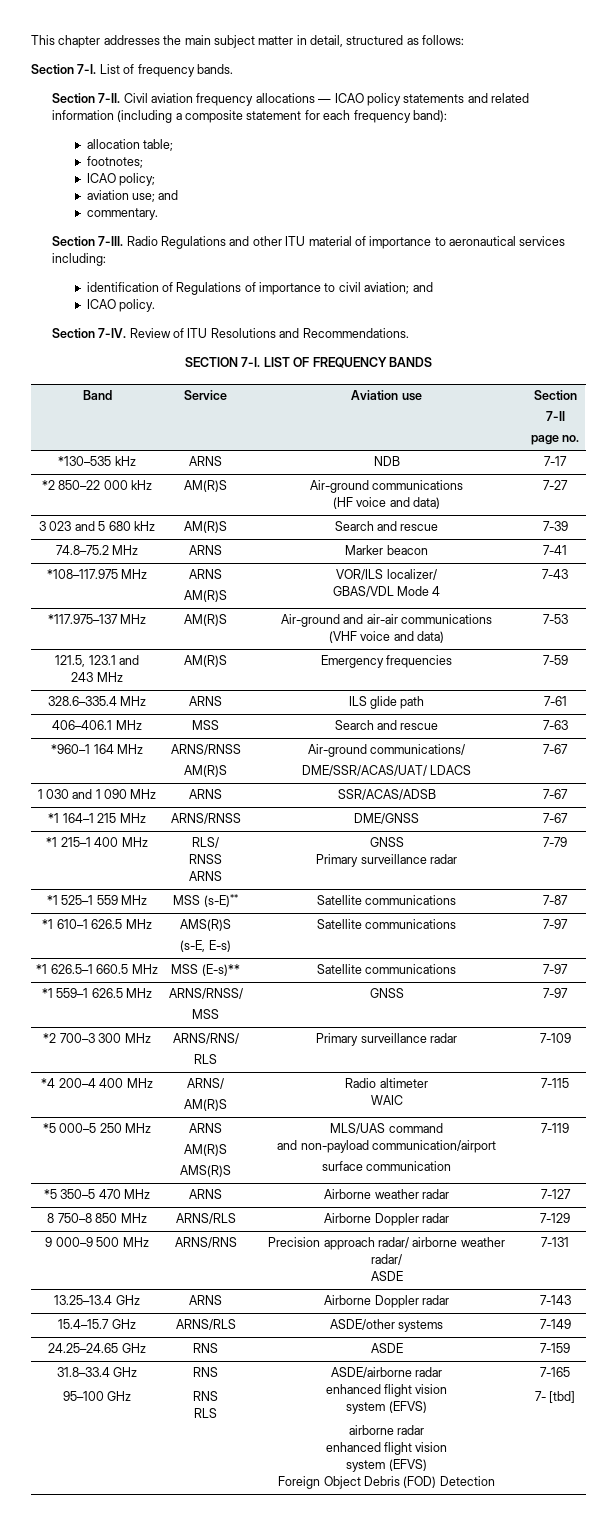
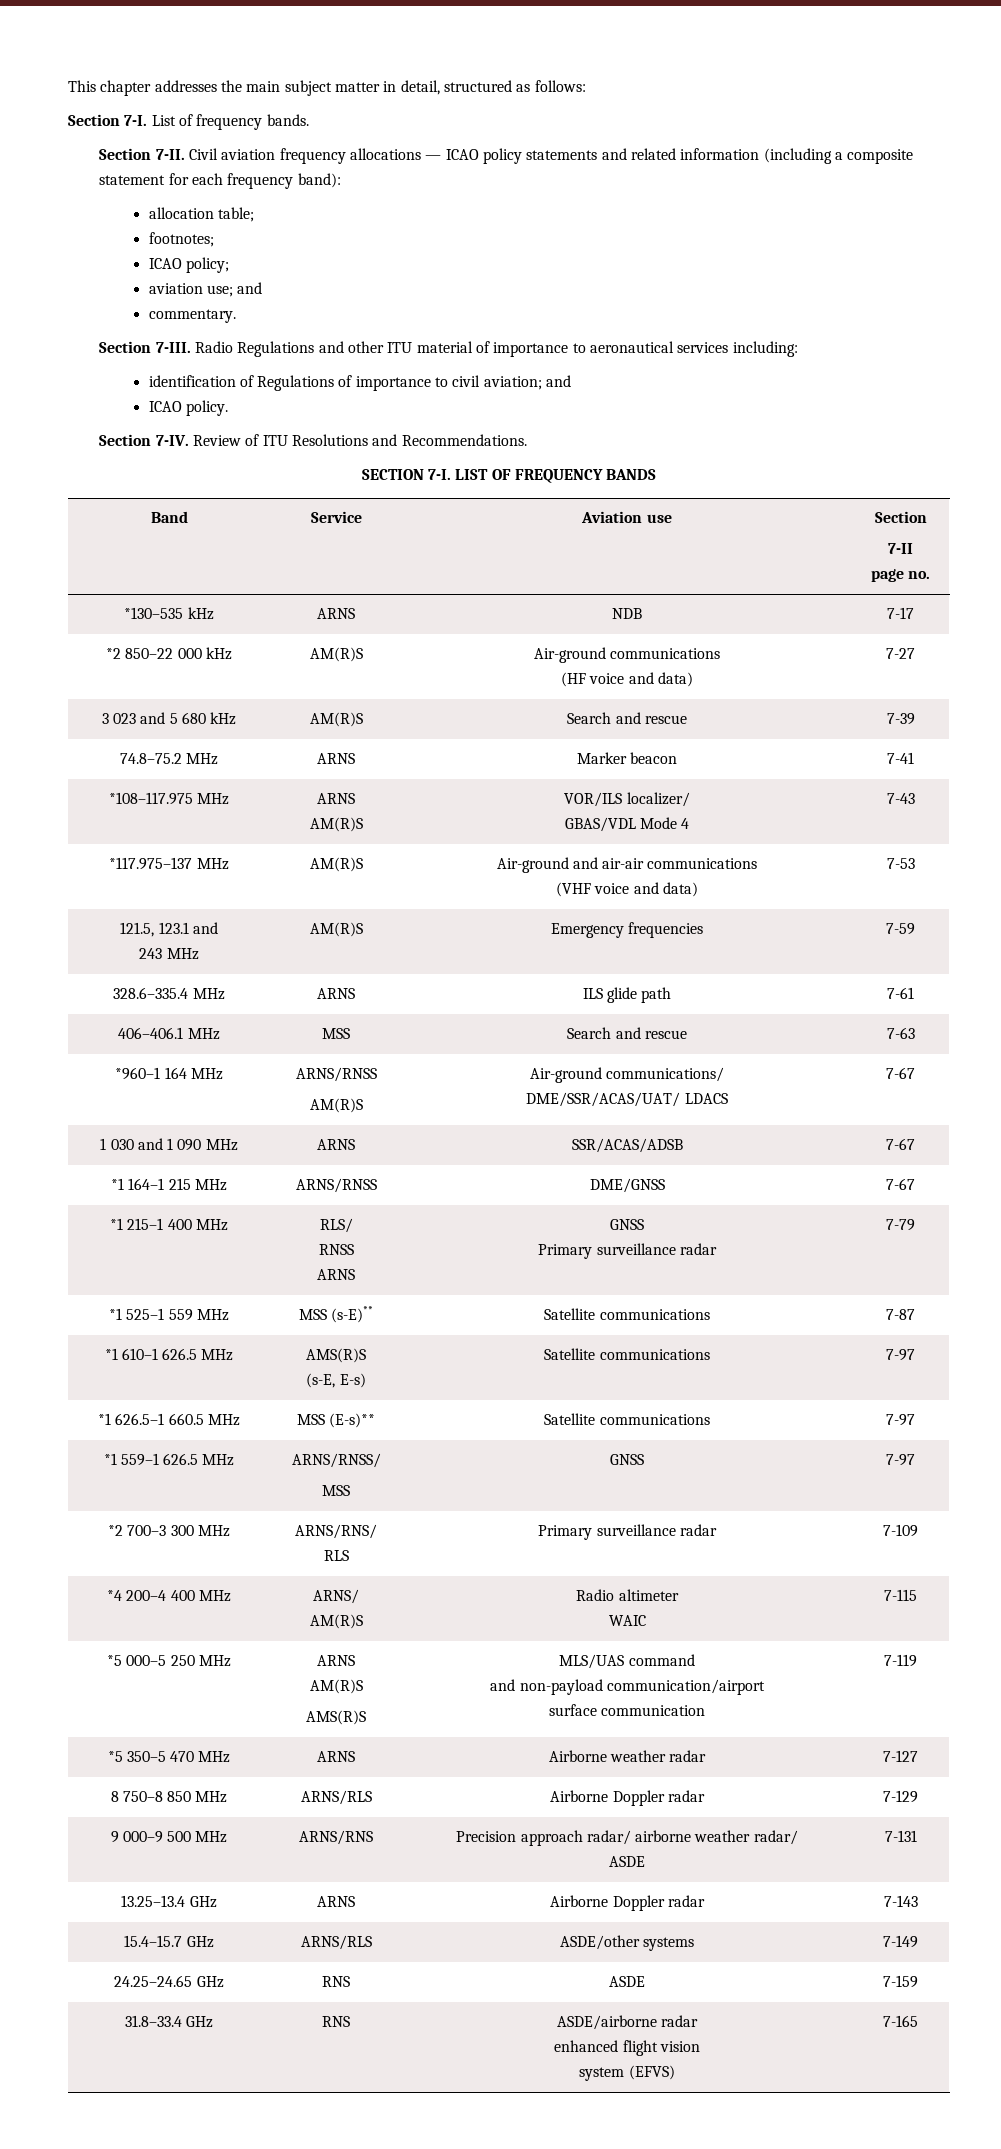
- 31.8–33.4 GHz
- 95–100 GHz | RNS
- RNS
- RLS | ASDE/airborne radar
+ 31.8–33.4 GHz | RNS | ASDE/airborne radar
  enhanced flight vision
- system (EFVS)
- airborne radar
- enhanced flight vision
- system (EFVS)
- Foreign Object Debris (FOD) Detection | 7-165
- 7- [tbd]
+ system (EFVS) | 7-165

